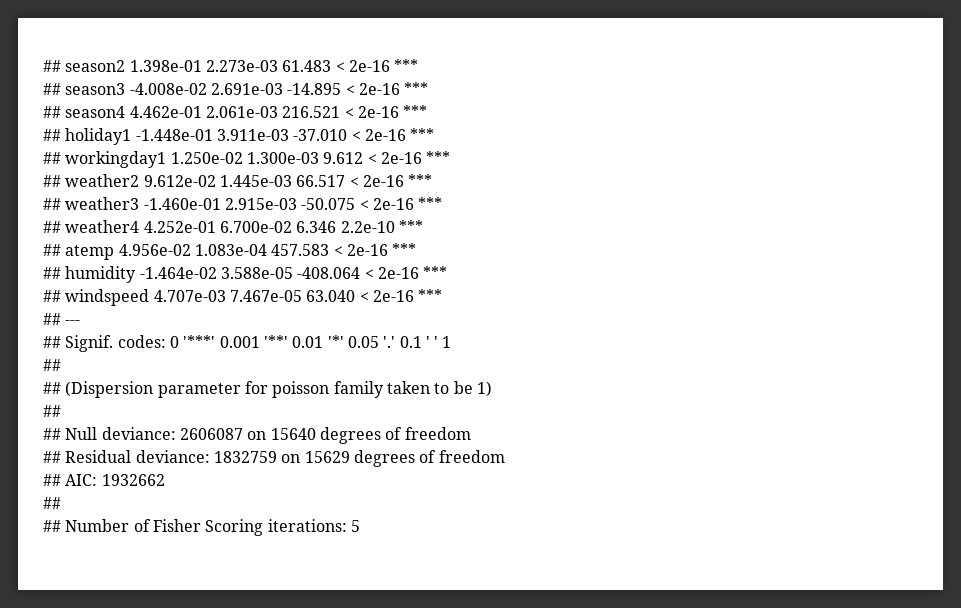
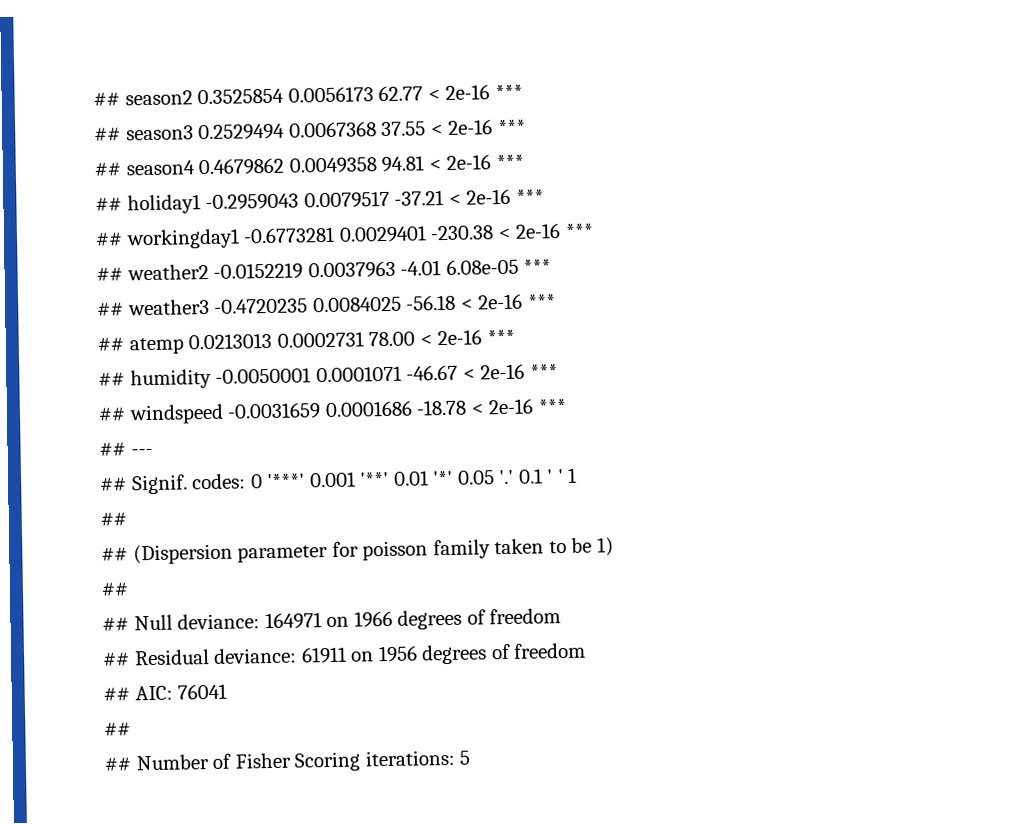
- ## season2 1.398e-01 2.273e-03 61.483 < 2e-16 ***
+ ## season2 0.3525854 0.0056173 62.77 < 2e-16 ***
- ## season3 -4.008e-02 2.691e-03 -14.895 < 2e-16 ***
+ ## season3 0.2529494 0.0067368 37.55 < 2e-16 ***
- ## season4 4.462e-01 2.061e-03 216.521 < 2e-16 ***
+ ## season4 0.4679862 0.0049358 94.81 < 2e-16 ***
- ## holiday1 -1.448e-01 3.911e-03 -37.010 < 2e-16 ***
+ ## holiday1 -0.2959043 0.0079517 -37.21 < 2e-16 ***
- ## workingday1 1.250e-02 1.300e-03 9.612 < 2e-16 ***
+ ## workingday1 -0.6773281 0.0029401 -230.38 < 2e-16 ***
- ## weather2 9.612e-02 1.445e-03 66.517 < 2e-16 ***
- ## weather3 -1.460e-01 2.915e-03 -50.075 < 2e-16 ***
- ## weather4 4.252e-01 6.700e-02 6.346 2.2e-10 ***
+ ## weather2 -0.0152219 0.0037963 -4.01 6.08e-05 ***
+ ## weather3 -0.4720235 0.0084025 -56.18 < 2e-16 ***
- ## atemp 4.956e-02 1.083e-04 457.583 < 2e-16 ***
+ ## atemp 0.0213013 0.0002731 78.00 < 2e-16 ***
- ## humidity -1.464e-02 3.588e-05 -408.064 < 2e-16 ***
+ ## humidity -0.0050001 0.0001071 -46.67 < 2e-16 ***
- ## windspeed 4.707e-03 7.467e-05 63.040 < 2e-16 ***
+ ## windspeed -0.0031659 0.0001686 -18.78 < 2e-16 ***
- ## Null deviance: 2606087 on 15640 degrees of freedom
+ ## Null deviance: 164971 on 1966 degrees of freedom
- ## Residual deviance: 1832759 on 15629 degrees of freedom
+ ## Residual deviance: 61911 on 1956 degrees of freedom
- ## AIC: 1932662
+ ## AIC: 76041

